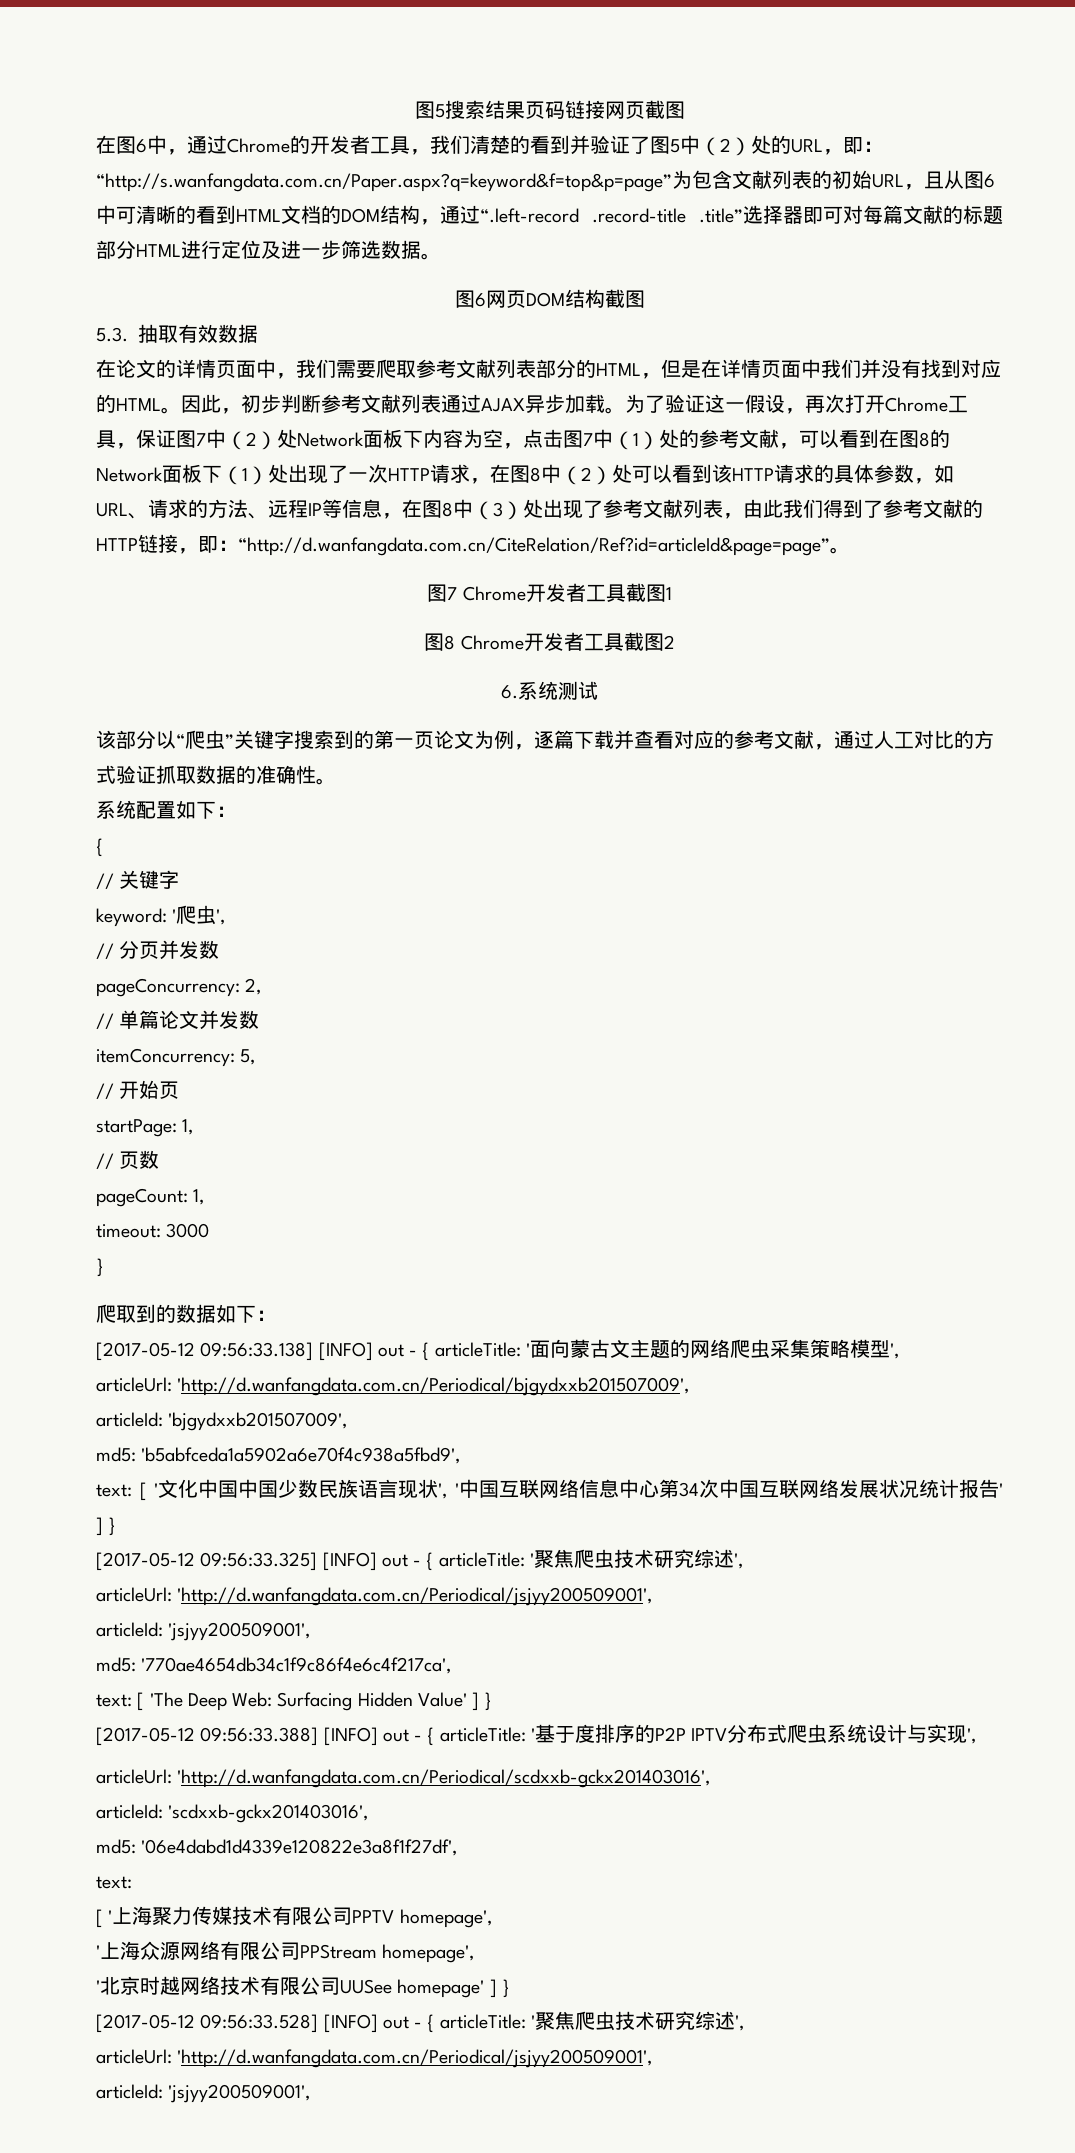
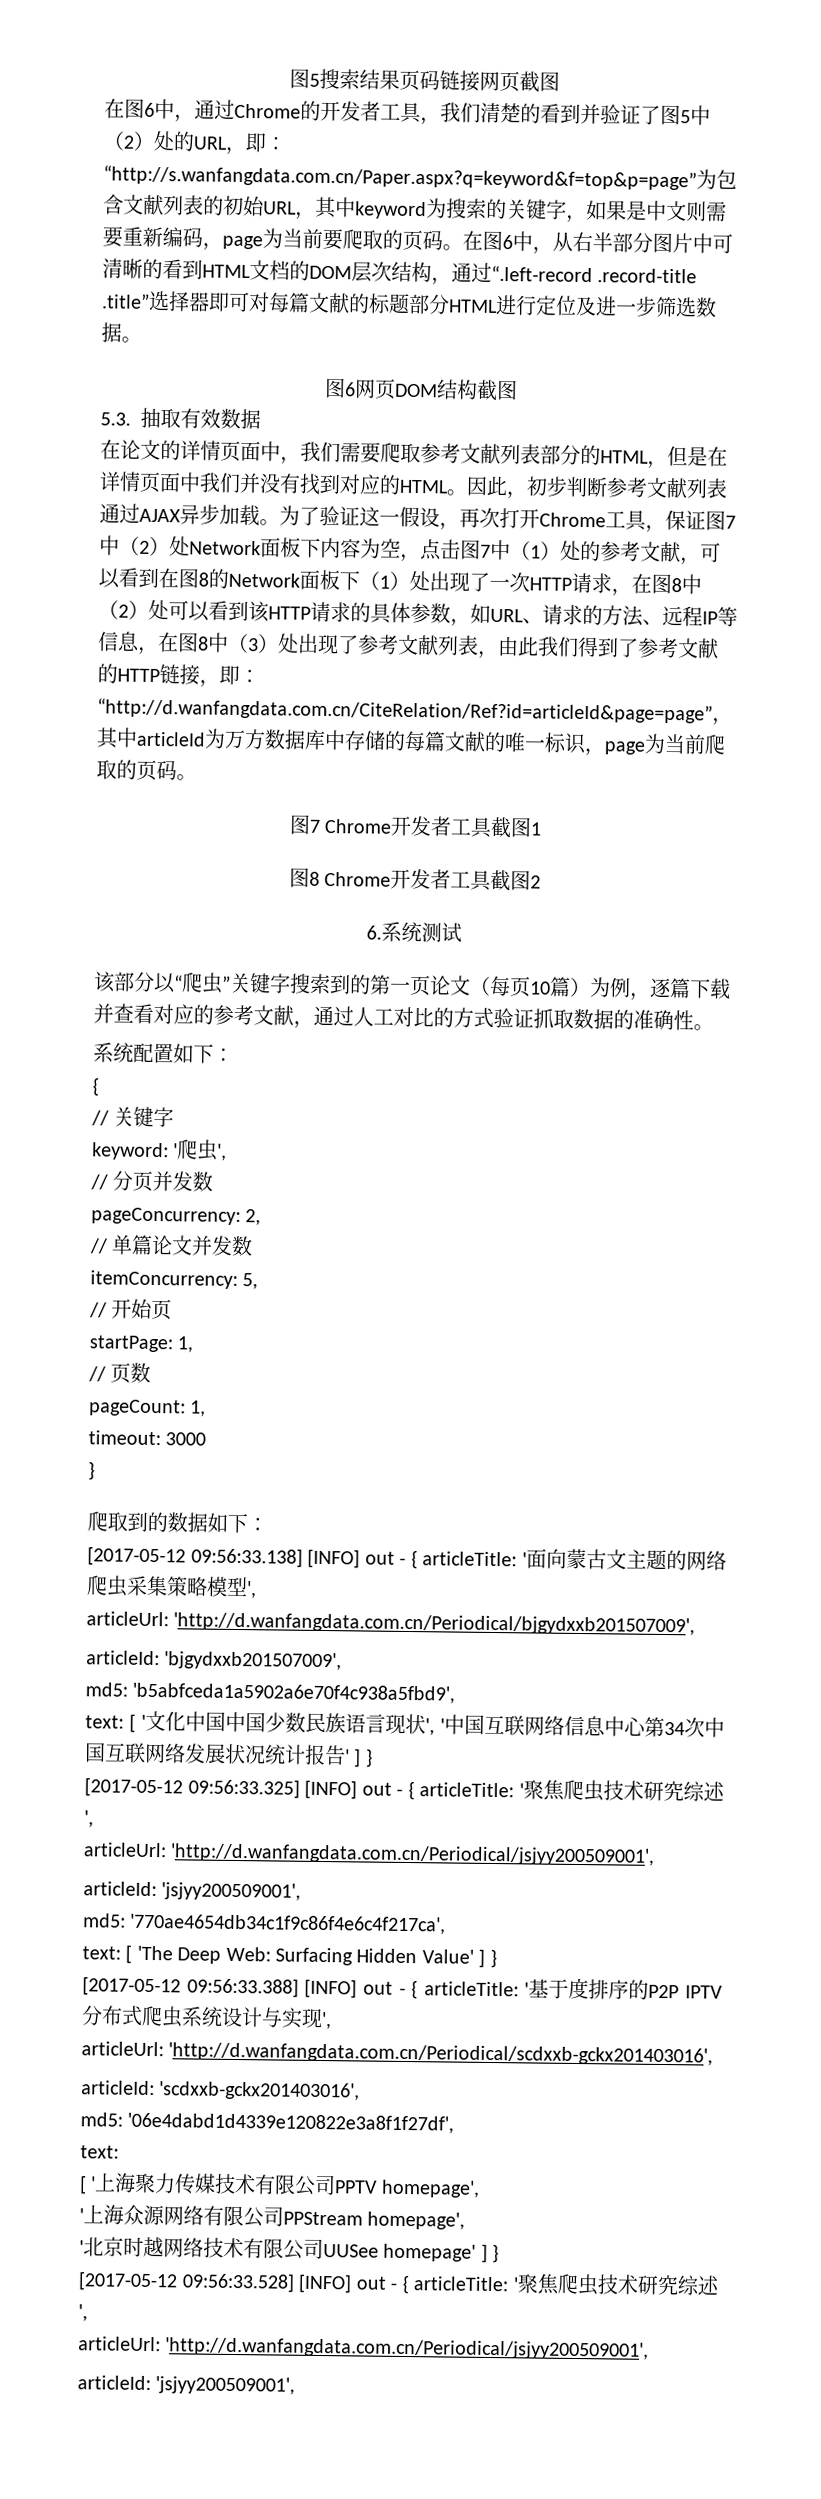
- 在图6中，通过Chrome的开发者工具，我们清楚的看到并验证了图5中（2）处的URL，即：“http://s.wanfangdata.com.cn/Paper.aspx?q=keyword&f=top&p=page”为包含文献列表的初始URL，且从图6中可清晰的看到HTML文档的DOM结构，通过“.left-record .record-title .title”选择器即可对每篇文献的标题部分HTML进行定位及进一步筛选数据。
+ 在图6中，通过Chrome的开发者工具，我们清楚的看到并验证了图5中（2）处的URL，即：“http://s.wanfangdata.com.cn/Paper.aspx?q=keyword&f=top&p=page”为包含文献列表的初始URL，其中keyword为搜索的关键字，如果是中文则需要重新编码，page为当前要爬取的页码。在图6中，从右半部分图片中可清晰的看到HTML文档的DOM层次结构，通过“.left-record .record-title .title”选择器即可对每篇文献的标题部分HTML进行定位及进一步筛选数据。
- “http://d.wanfangdata.com.cn/CiteRelation/Ref?id=articleId&page=page”。
+ “http://d.wanfangdata.com.cn/CiteRelation/Ref?id=articleId&page=page”，其中articleId为万方数据库中存储的每篇文献的唯一标识，page为当前爬取的页码。
- 该部分以“爬虫”关键字搜索到的第一页论文为例，逐篇下载并查看对应的参考文献，通过人工对比的方式验证抓取数据的准确性。
+ 该部分以“爬虫”关键字搜索到的第一页论文（每页10篇）为例，逐篇下载并查看对应的参考文献，通过人工对比的方式验证抓取数据的准确性。

